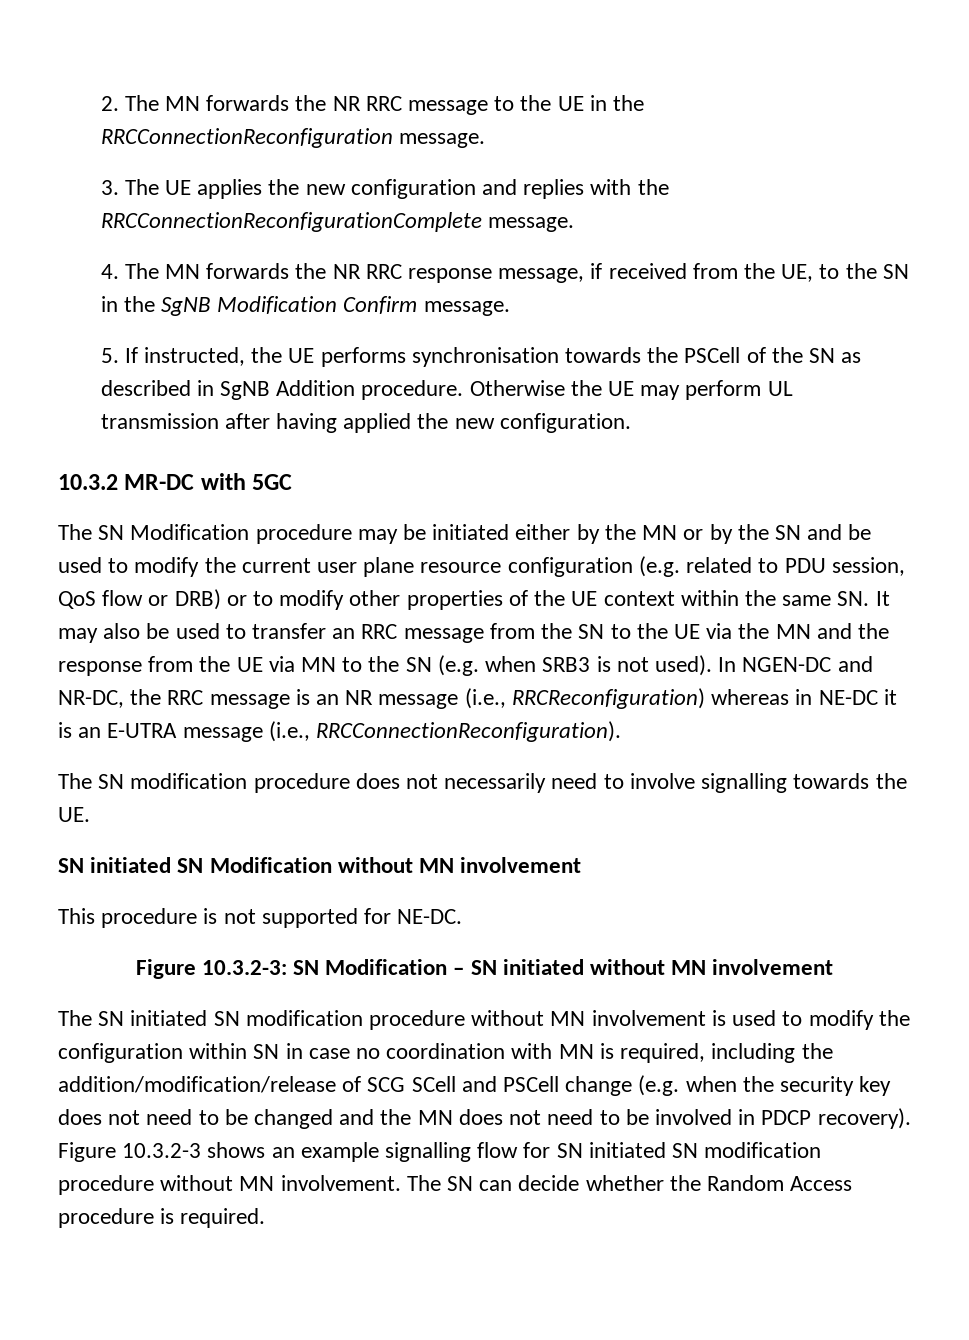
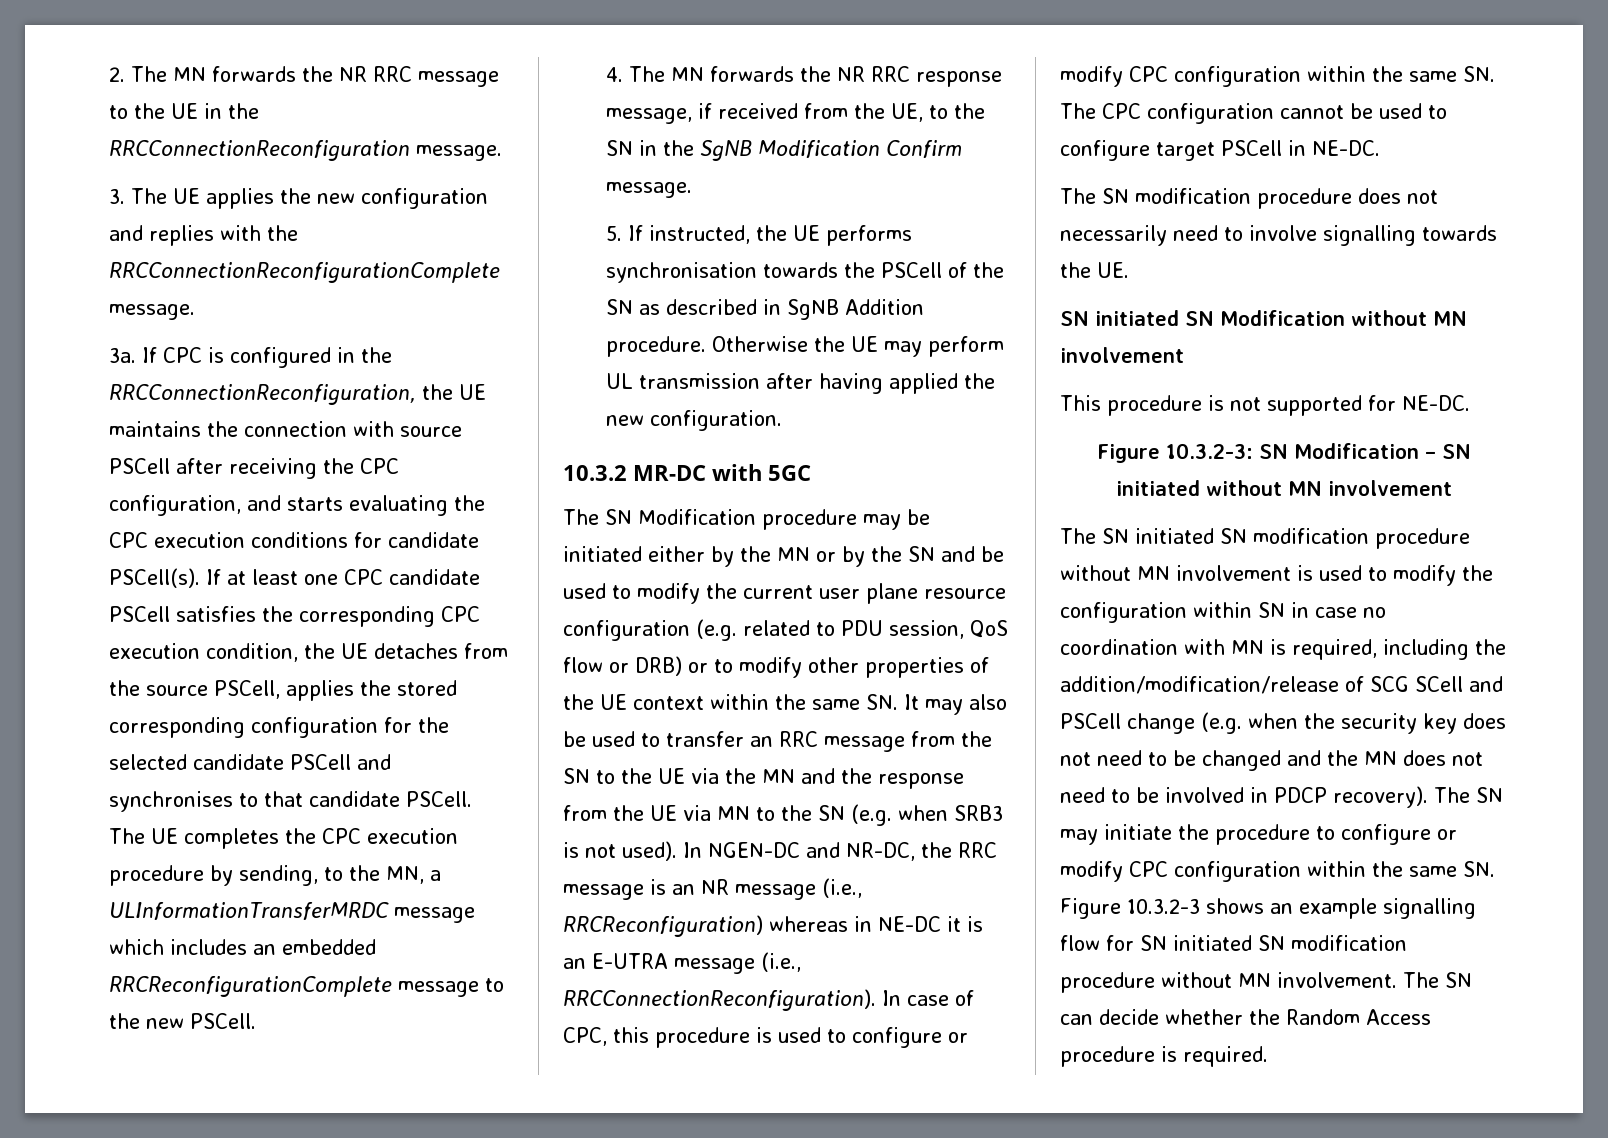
+ 3a. If CPC is configured in the RRCConnectionReconfiguration, the UE maintains the connection with source PSCell after receiving the CPC configuration, and starts evaluating the CPC execution conditions for candidate PSCell(s). If at least one CPC candidate PSCell satisfies the corresponding CPC execution condition, the UE detaches from the source PSCell, applies the stored corresponding configuration for the selected candidate PSCell and synchronises to that candidate PSCell. The UE completes the CPC execution procedure by sending, to the MN, a ULInformationTransferMRDC message which includes an embedded RRCReconfigurationComplete message to the new PSCell.
+ In case of CPC, this procedure is used to configure or modify CPC configuration within the same SN. The CPC configuration cannot be used to configure target PSCell in NE-DC.
- Figure 10.3.2-3 shows an example signalling flow for SN initiated SN modification procedure without MN involvement.
+ The SN may initiate the procedure to configure or modify CPC configuration within the same SN. Figure 10.3.2-3 shows an example signalling flow for SN initiated SN modification procedure without MN involvement.

